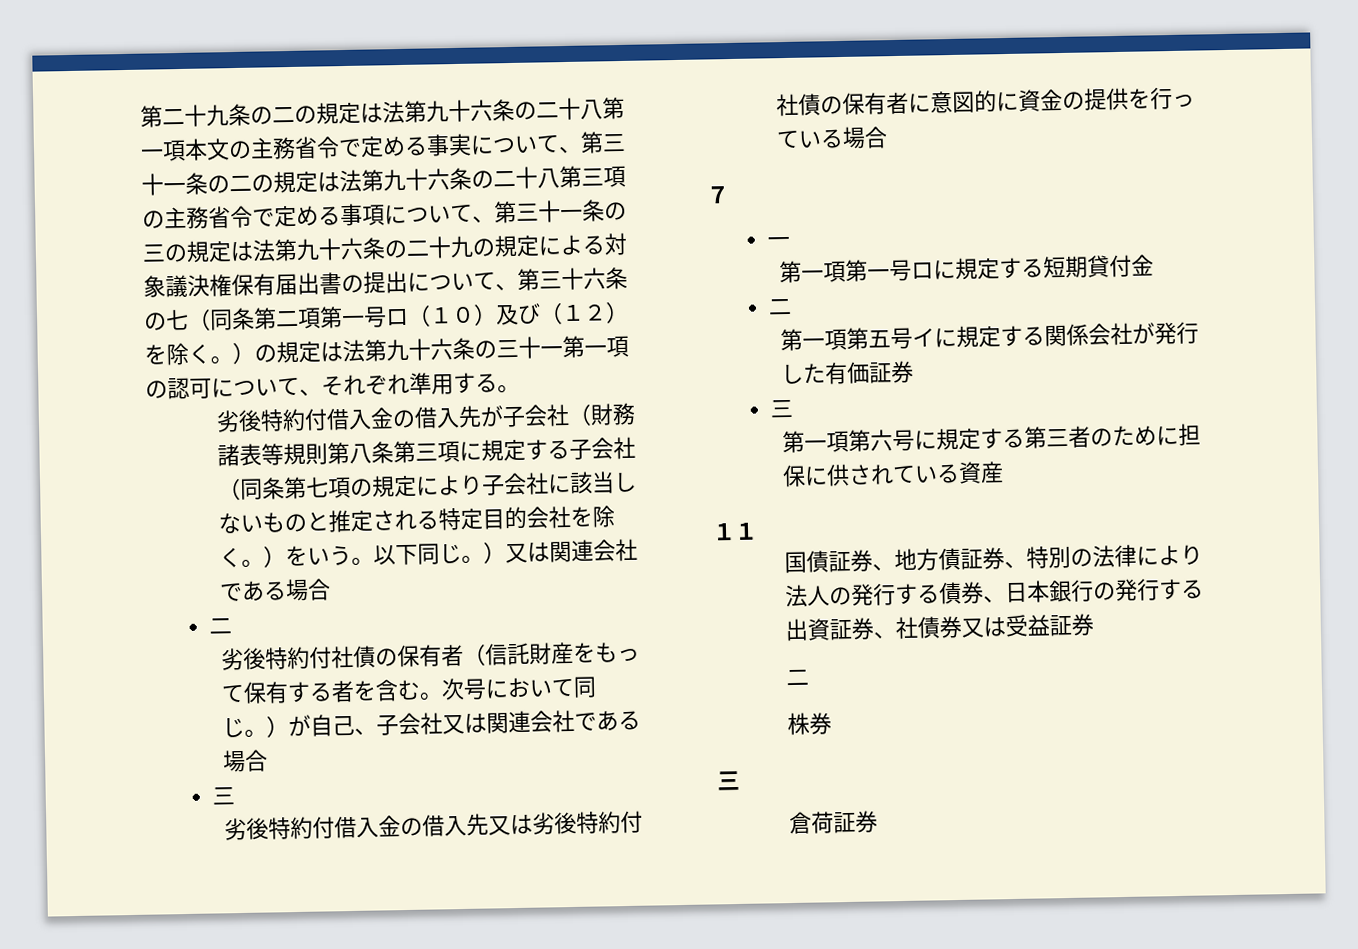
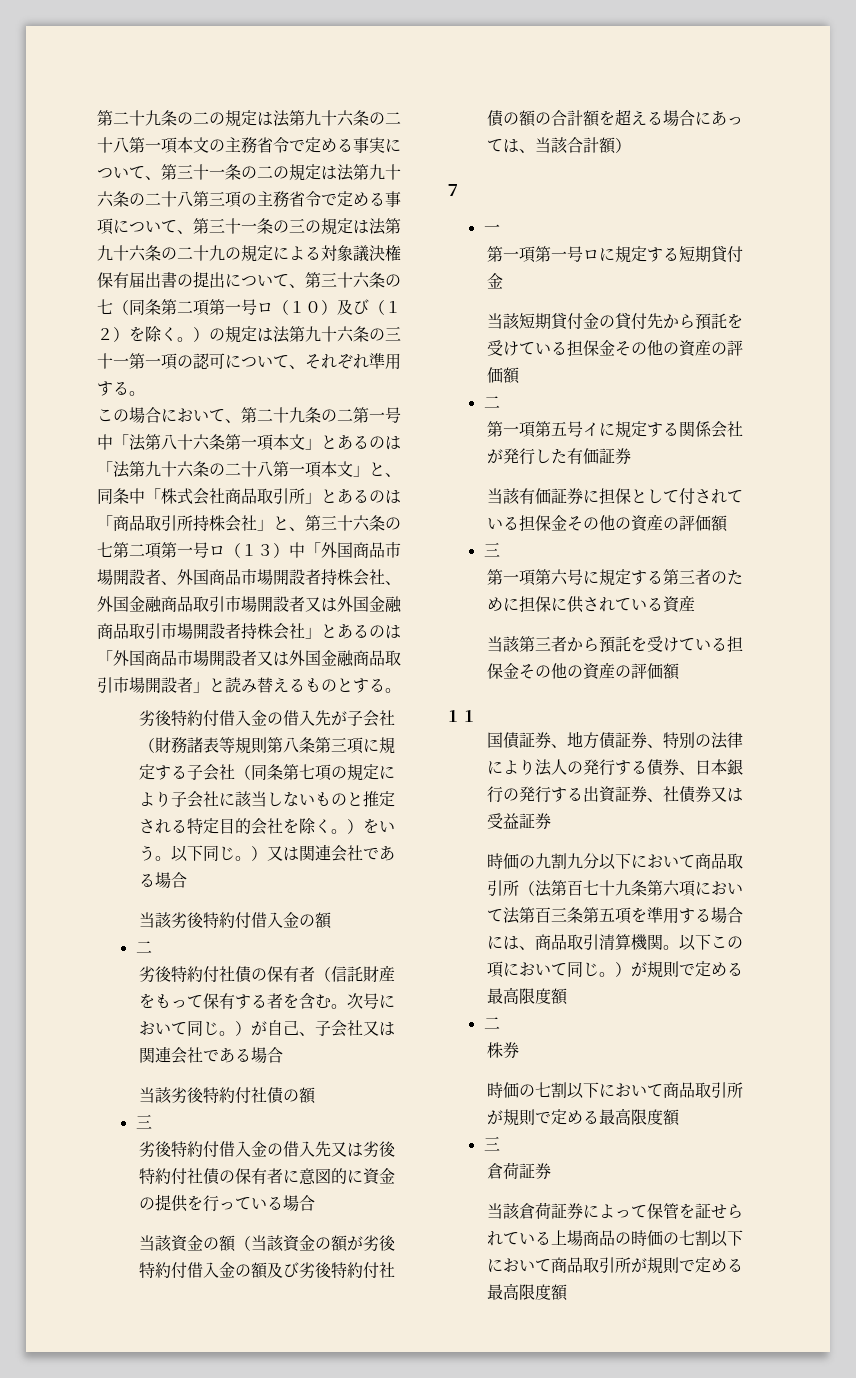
+ この場合において、第二十九条の二第一号中「法第八十六条第一項本文」とあるのは「法第九十六条の二十八第一項本文」と、同条中「株式会社商品取引所」とあるのは「商品取引所持株会社」と、第三十六条の七第二項第一号ロ（１３）中「外国商品市場開設者、外国商品市場開設者持株会社、外国金融商品取引市場開設者又は外国金融商品取引市場開設者持株会社」とあるのは「外国商品市場開設者又は外国金融商品取引市場開設者」と読み替えるものとする。
+ 当該劣後特約付借入金の額
+ 当該劣後特約付社債の額
+ 当該資金の額（当該資金の額が劣後特約付借入金の額及び劣後特約付社債の額の合計額を超える場合にあっては、当該合計額）
+ 当該短期貸付金の貸付先から預託を受けている担保金その他の資産の評価額
+ 当該有価証券に担保として付されている担保金その他の資産の評価額
+ 当該第三者から預託を受けている担保金その他の資産の評価額
  国債証券、地方債証券、特別の法律により法人の発行する債券、日本銀行の発行する出資証券、社債券又は受益証券
+ 時価の九割九分以下において商品取引所（法第百七十九条第六項において法第百三条第五項を準用する場合には、商品取引清算機関。以下この項において同じ。）が規則で定める最高限度額
  二
  株券
+ 時価の七割以下において商品取引所が規則で定める最高限度額
  三
  倉荷証券
+ 当該倉荷証券によって保管を証せられている上場商品の時価の七割以下において商品取引所が規則で定める最高限度額

